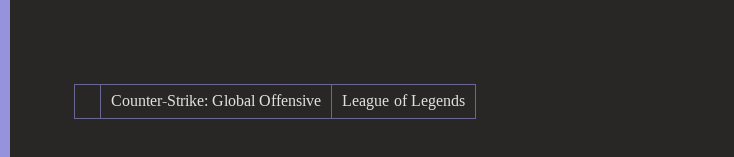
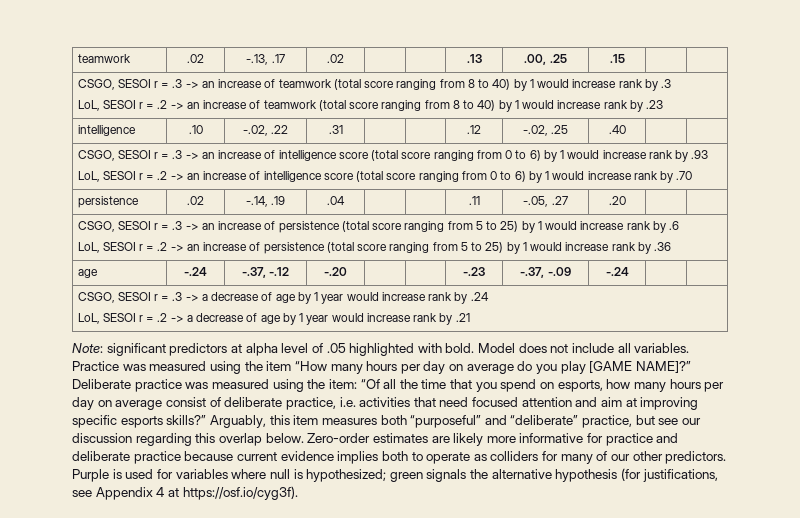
- | Counter-Strike: Global Offensive | League of Legends
+ teamwork | .02 | -.13, .17 | .02 | | | .13 | .00, .25 | .15 | |
+ CSGO, SESOI r = .3 -> an increase of teamwork (total score ranging from 8 to 40) by 1 would increase rank by .3
+ LoL, SESOI r = .2 -> an increase of teamwork (total score ranging from 8 to 40) by 1 would increase rank by .23
+ intelligence | .10 | -.02, .22 | .31 | | | .12 | -.02, .25 | .40 | |
+ CSGO, SESOI r = .3 -> an increase of intelligence score (total score ranging from 0 to 6) by 1 would increase rank by .93
+ LoL, SESOI r = .2 -> an increase of intelligence score (total score ranging from 0 to 6) by 1 would increase rank by .70
+ persistence | .02 | -.14, .19 | .04 | | | .11 | -.05, .27 | .20 | |
+ CSGO, SESOI r = .3 -> an increase of persistence (total score ranging from 5 to 25) by 1 would increase rank by .6
+ LoL, SESOI r = .2 -> an increase of persistence (total score ranging from 5 to 25) by 1 would increase rank by .36
+ age | -.24 | -.37, -.12 | -.20 | | | -.23 | -.37, -.09 | -.24 | |
+ CSGO, SESOI r = .3 -> a decrease of age by 1 year would increase rank by .24
+ LoL, SESOI r = .2 -> a decrease of age by 1 year would increase rank by .21
+ Note: significant predictors at alpha level of .05 highlighted with bold. Model does not include all variables. Practice was measured using the item “How many hours per day on average do you play [GAME NAME]?” Deliberate practice was measured using the item: “Of all the time that you spend on esports, how many hours per day on average consist of deliberate practice, i.e. activities that need focused attention and aim at improving specific esports skills?” Arguably, this item measures both “purposeful” and “deliberate” practice, but see our discussion regarding this overlap below. Zero-order estimates are likely more informative for practice and deliberate practice because current evidence implies both to operate as colliders for many of our other predictors. Purple is used for variables where null is hypothesized; green signals the alternative hypothesis (for justifications, see Appendix 4 at https://osf.io/cyg3f).

